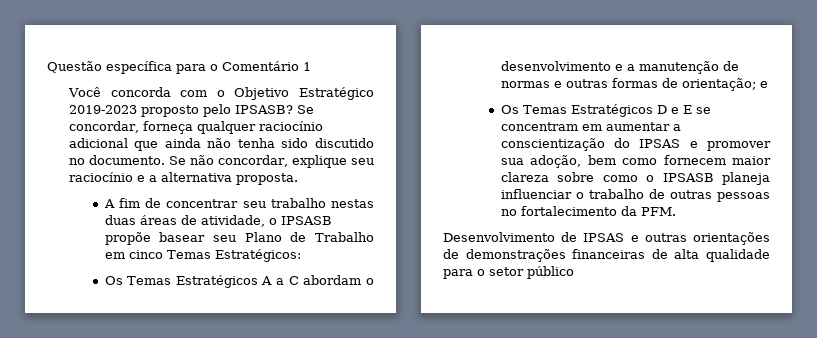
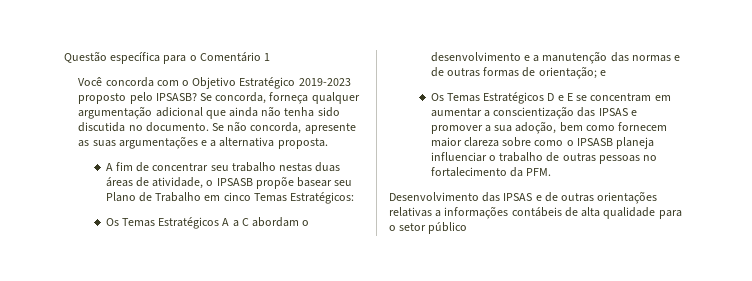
- Se concordar, forneça qualquer raciocínio adicional que ainda não tenha sido discutido no documento.
+ Se concorda, forneça qualquer argumentação adicional que ainda não tenha sido discutida no documento.
- Se não concordar, explique seu raciocínio e a alternativa proposta.
+ Se não concorda, apresente as suas argumentações e a alternativa proposta.
- Os Temas Estratégicos A a C abordam o desenvolvimento e a manutenção de normas e outras formas de orientação; e
+ Os Temas Estratégicos A a C abordam o desenvolvimento e a manutenção das normas e de outras formas de orientação; e
- Os Temas Estratégicos D e E se concentram em aumentar a conscientização do IPSAS e promover sua adoção, bem como fornecem maior clareza sobre como o IPSASB planeja influenciar o trabalho de outras pessoas no fortalecimento da PFM.
+ Os Temas Estratégicos D e E se concentram em aumentar a conscientização das IPSAS e promover a sua adoção, bem como fornecem maior clareza sobre como o IPSASB planeja influenciar o trabalho de outras pessoas no fortalecimento da PFM.
- Desenvolvimento de IPSAS e outras orientações de demonstrações financeiras de alta qualidade para o setor público
+ Desenvolvimento das IPSAS e de outras orientações relativas a informações contábeis de alta qualidade para o setor público

